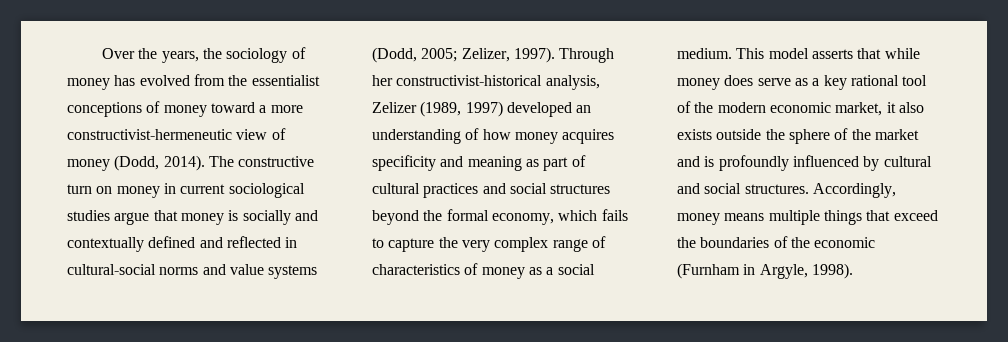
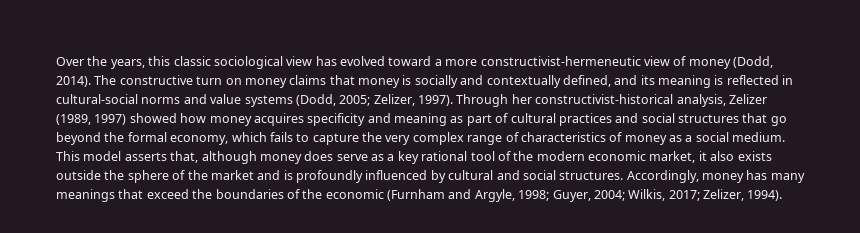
- Over the years, the sociology of money has evolved from the essentialist conceptions of money toward a more constructivist-hermeneutic view of money (Dodd, 2014).
+ Over the years, this classic sociological view has evolved toward a more constructivist-hermeneutic view of money (Dodd, 2014).
- The constructive turn on money in current sociological studies argue that money is socially and contextually defined and reflected in cultural-social norms and value systems (Dodd, 2005; Zelizer, 1997).
+ The constructive turn on money claims that money is socially and contextually defined, and its meaning is reflected in cultural-social norms and value systems (Dodd, 2005; Zelizer, 1997).
- Through her constructivist-historical analysis, Zelizer (1989, 1997) developed an understanding of how money acquires specificity and meaning as part of cultural practices and social structures beyond the formal economy, which fails to capture the very complex range of characteristics of money as a social medium.
+ Through her constructivist-historical analysis, Zelizer (1989, 1997) showed how money acquires specificity and meaning as part of cultural practices and social structures that go beyond the formal economy, which fails to capture the very complex range of characteristics of money as a social medium.
- This model asserts that while money does serve as a key rational tool of the modern economic market, it also exists outside the sphere of the market and is profoundly influenced by cultural and social structures.
+ This model asserts that, although money does serve as a key rational tool of the modern economic market, it also exists outside the sphere of the market and is profoundly influenced by cultural and social structures.
- Accordingly, money means multiple things that exceed the boundaries of the economic (Furnham in Argyle, 1998).
+ Accordingly, money has many meanings that exceed the boundaries of the economic (Furnham and Argyle, 1998; Guyer, 2004; Wilkis, 2017; Zelizer, 1994).

